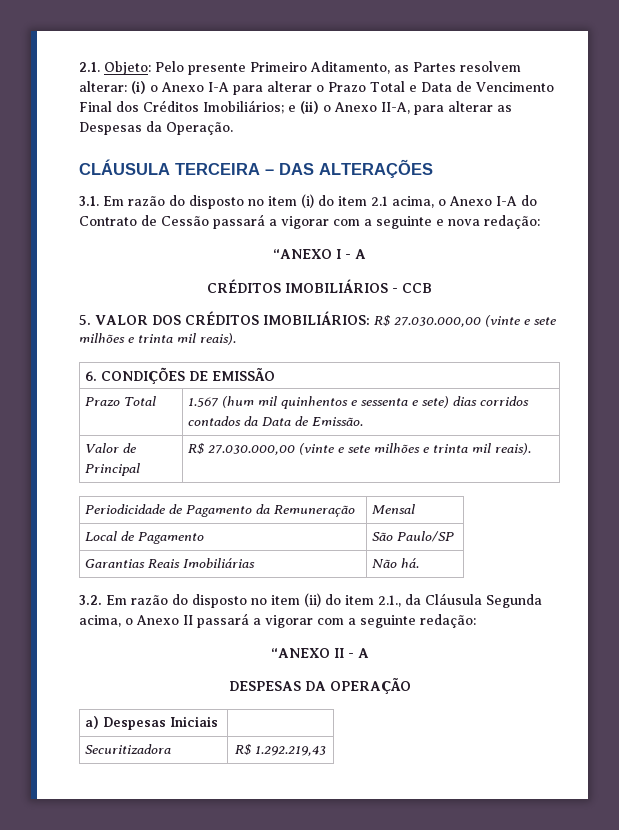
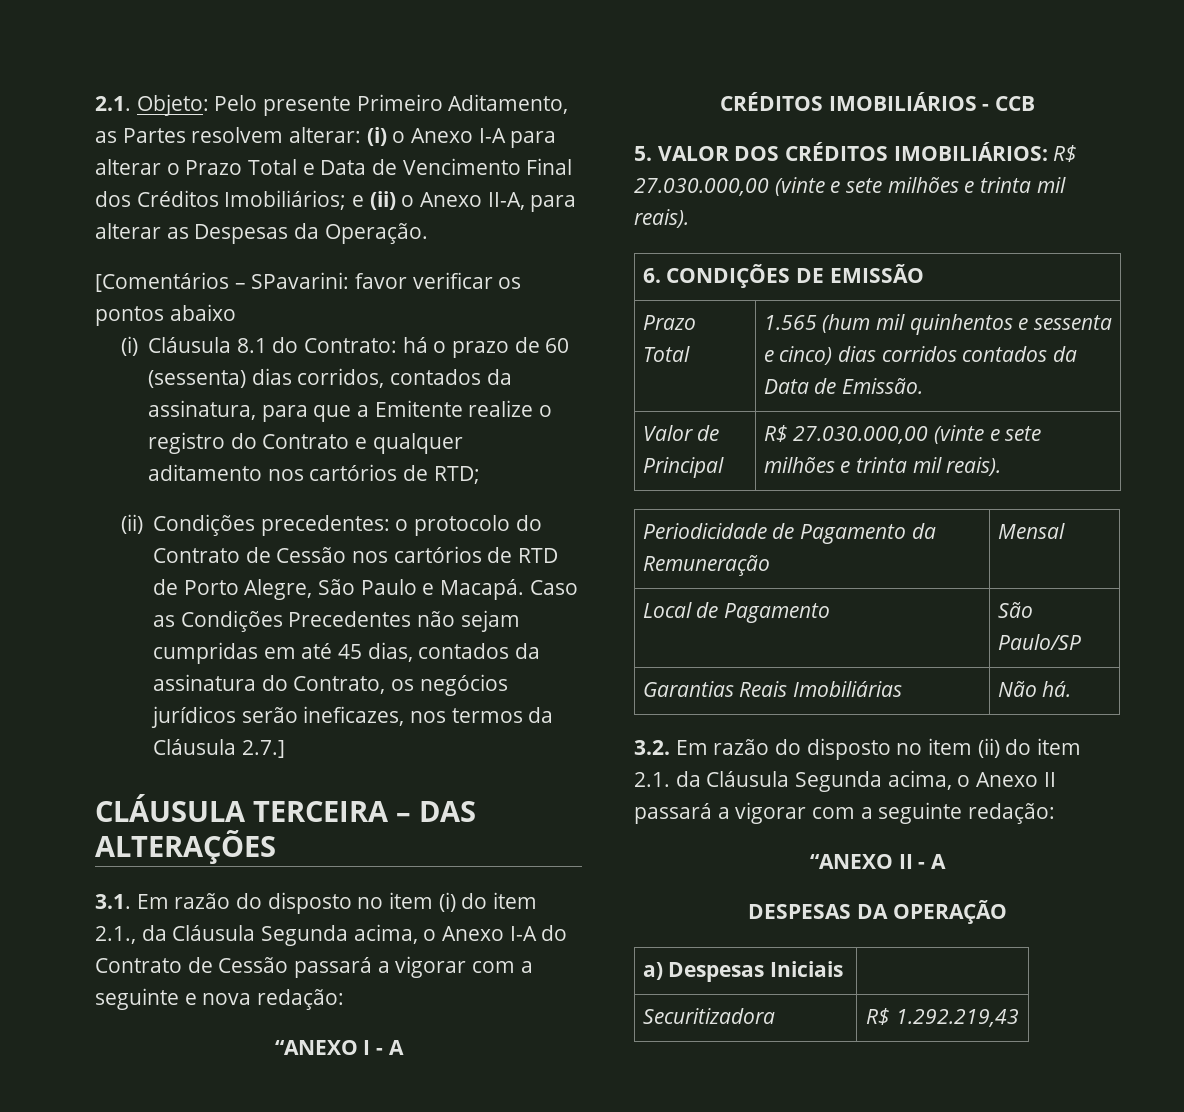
+ [Comentários – SPavarini: favor verificar os pontos abaixo
+ (i) Cláusula 8.1 do Contrato: há o prazo de 60 (sessenta) dias corridos, contados da assinatura, para que a Emitente realize o registro do Contrato e qualquer aditamento nos cartórios de RTD;
+ (ii) Condições precedentes: o protocolo do Contrato de Cessão nos cartórios de RTD de Porto Alegre, São Paulo e Macapá. Caso as Condições Precedentes não sejam cumpridas em até 45 dias, contados da assinatura do Contrato, os negócios jurídicos serão ineficazes, nos termos da Cláusula 2.7.]
- 3.1. Em razão do disposto no item (i) do item 2.1 acima, o Anexo I-A do Contrato de Cessão passará a vigorar com a seguinte e nova redação:
+ 3.1. Em razão do disposto no item (i) do item 2.1., da Cláusula Segunda acima, o Anexo I-A do Contrato de Cessão passará a vigorar com a seguinte e nova redação:
- Prazo Total | 1.567 (hum mil quinhentos e sessenta e sete) dias corridos contados da Data de Emissão.
+ Prazo Total | 1.565 (hum mil quinhentos e sessenta e cinco) dias corridos contados da Data de Emissão.
- 3.2. Em razão do disposto no item (ii) do item 2.1., da Cláusula Segunda acima, o Anexo II passará a vigorar com a seguinte redação:
+ 3.2. Em razão do disposto no item (ii) do item 2.1. da Cláusula Segunda acima, o Anexo II passará a vigorar com a seguinte redação:

